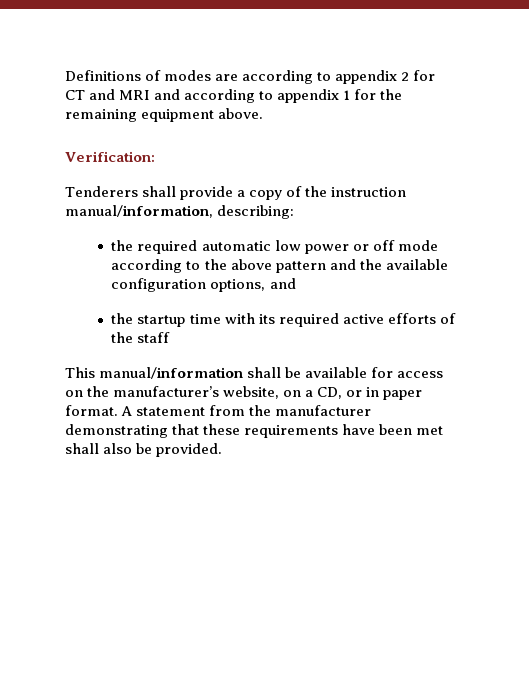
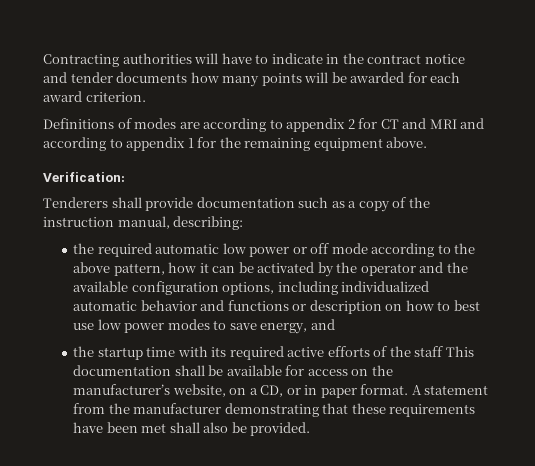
+ Contracting authorities will have to indicate in the contract notice and tender documents how many points will be awarded for each award criterion.
- Tenderers shall provide a copy of the instruction manual/information, describing:
+ Tenderers shall provide documentation such as a copy of the instruction manual, describing:
- the required automatic low power or off mode according to the above pattern and the available configuration options, and
+ the required automatic low power or off mode according to the above pattern, how it can be activated by the operator and the available configuration options, including individualized automatic behavior and functions or description on how to best use low power modes to save energy, and
- the startup time with its required active efforts of the staff
- This manual/information shall be available for access on the manufacturer’s website, on a CD, or in paper format.
+ the startup time with its required active efforts of the staff This documentation shall be available for access on the manufacturer’s website, on a CD, or in paper format.

